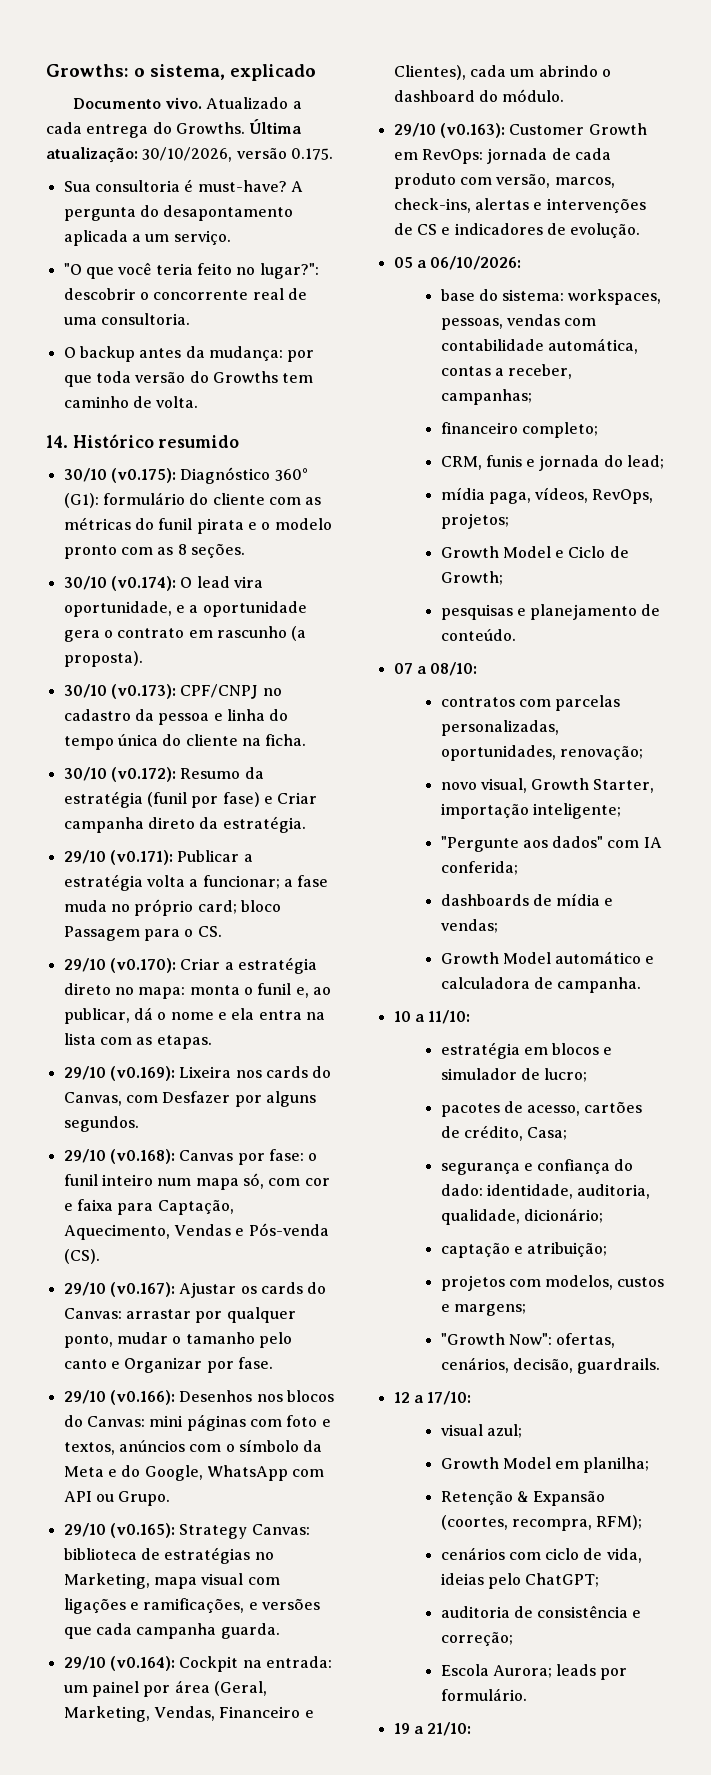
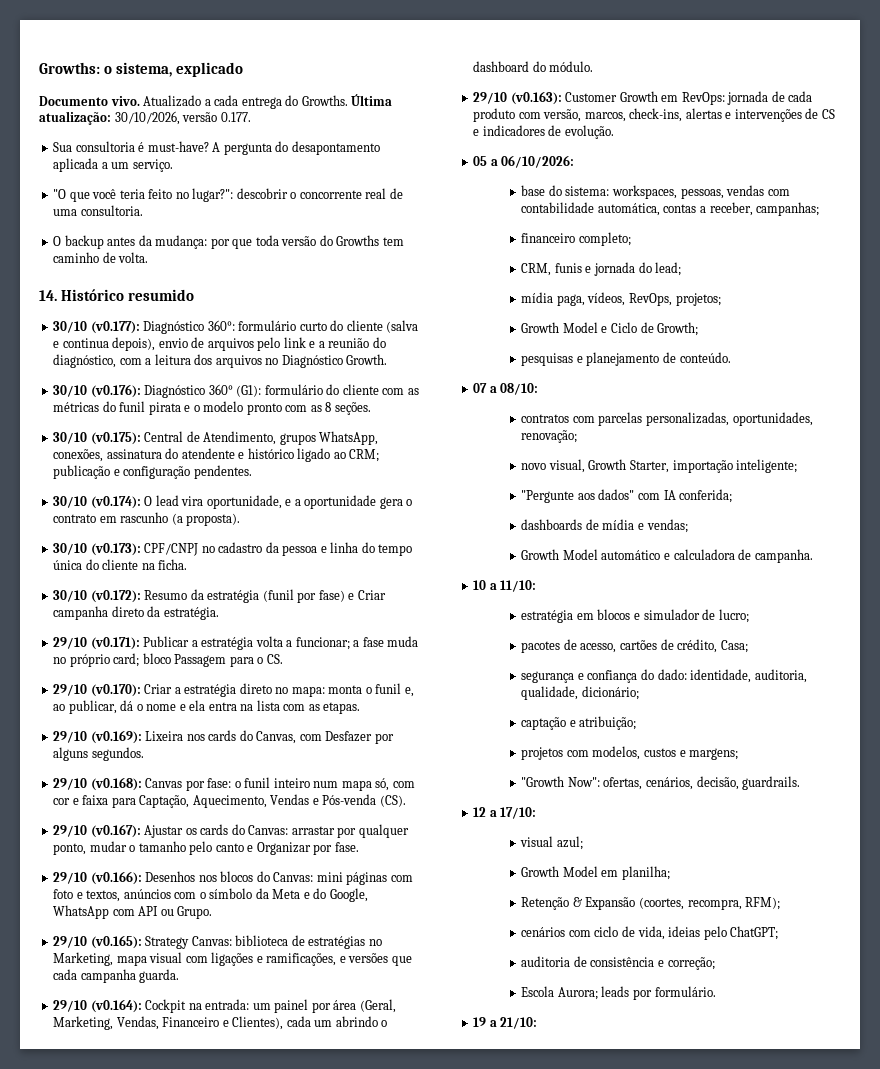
- Última atualização: 30/10/2026, versão 0.175.
+ Última atualização: 30/10/2026, versão 0.177.
- 30/10 (v0.175): Diagnóstico 360° (G1): formulário do cliente com as métricas do funil pirata e o modelo pronto com as 8 seções.
+ 30/10 (v0.177): Diagnóstico 360°: formulário curto do cliente (salva e continua depois), envio de arquivos pelo link e a reunião do diagnóstico, com a leitura dos arquivos no Diagnóstico Growth.
+ 30/10 (v0.176): Diagnóstico 360° (G1): formulário do cliente com as métricas do funil pirata e o modelo pronto com as 8 seções.
+ 30/10 (v0.175): Central de Atendimento, grupos WhatsApp, conexões, assinatura do atendente e histórico ligado ao CRM; publicação e configuração pendentes.

